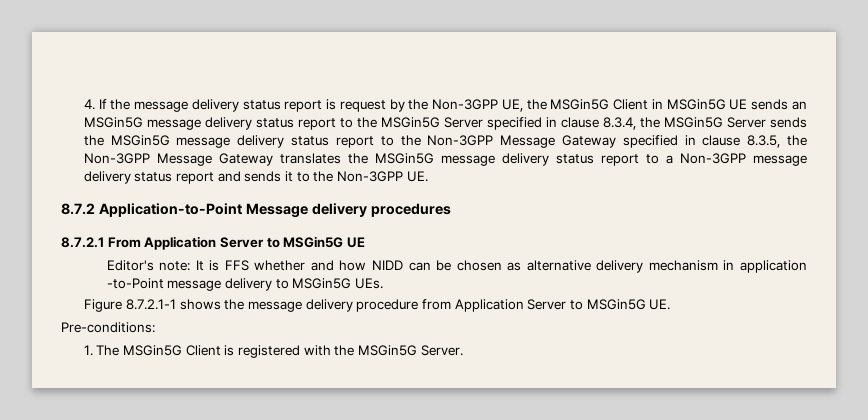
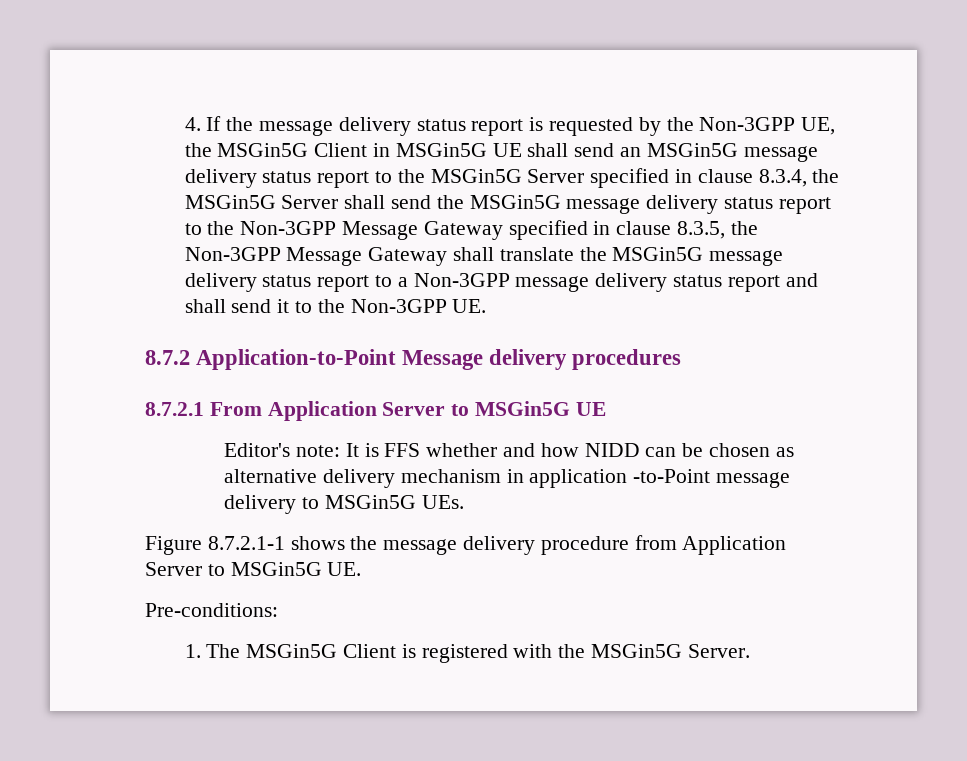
- 4. If the message delivery status report is request by the Non-3GPP UE, the MSGin5G Client in MSGin5G UE sends an MSGin5G message delivery status report to the MSGin5G Server specified in clause 8.3.4, the MSGin5G Server sends the MSGin5G message delivery status report to the Non-3GPP Message Gateway specified in clause 8.3.5, the Non-3GPP Message Gateway translates the MSGin5G message delivery status report to a Non-3GPP message delivery status report and sends it to the Non-3GPP UE.
+ 4. If the message delivery status report is requested by the Non-3GPP UE, the MSGin5G Client in MSGin5G UE shall send an MSGin5G message delivery status report to the MSGin5G Server specified in clause 8.3.4, the MSGin5G Server shall send the MSGin5G message delivery status report to the Non-3GPP Message Gateway specified in clause 8.3.5, the Non-3GPP Message Gateway shall translate the MSGin5G message delivery status report to a Non-3GPP message delivery status report and shall send it to the Non-3GPP UE.

